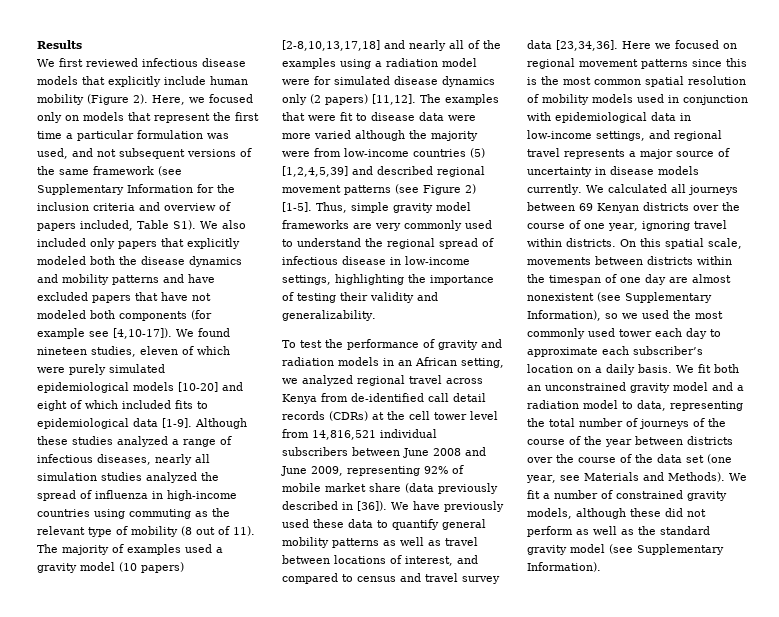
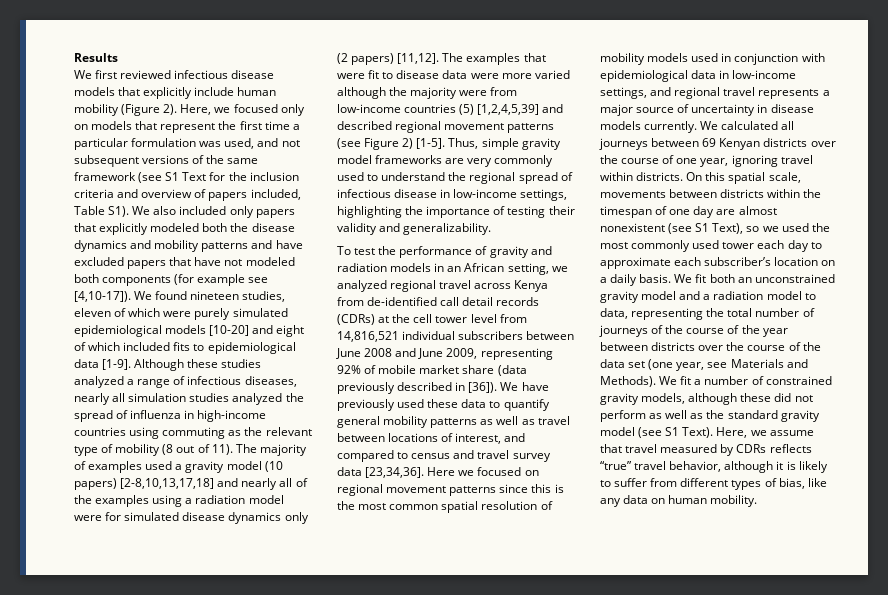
- Here, we focused only on models that represent the first time a particular formulation was used, and not subsequent versions of the same framework (see Supplementary Information for the inclusion criteria and overview of papers included, Table S1). We also included only papers that explicitly modeled both the disease dynamics and mobility patterns and have excluded papers that have not modeled both components (for example see [4,10-17]).
+ Here, we focused only on models that represent the first time a particular formulation was used, and not subsequent versions of the same framework (see S1 Text for the inclusion criteria and overview of papers included, Table S1). We also included only papers that explicitly modeled both the disease dynamics and mobility patterns and have excluded papers that have not modeled both components (for example see [4,10-17]).
- On this spatial scale, movements between districts within the timespan of one day are almost nonexistent (see Supplementary Information), so we used the most commonly used tower each day to approximate each subscriber’s location on a daily basis.
+ On this spatial scale, movements between districts within the timespan of one day are almost nonexistent (see S1 Text), so we used the most commonly used tower each day to approximate each subscriber’s location on a daily basis.
- We fit a number of constrained gravity models, although these did not perform as well as the standard gravity model (see Supplementary Information).
+ We fit a number of constrained gravity models, although these did not perform as well as the standard gravity model (see S1 Text). Here, we assume that travel measured by CDRs reflects “true” travel behavior, although it is likely to suffer from different types of bias, like any data on human mobility.

